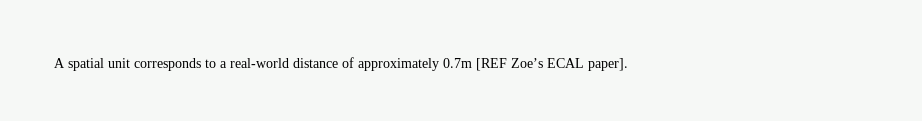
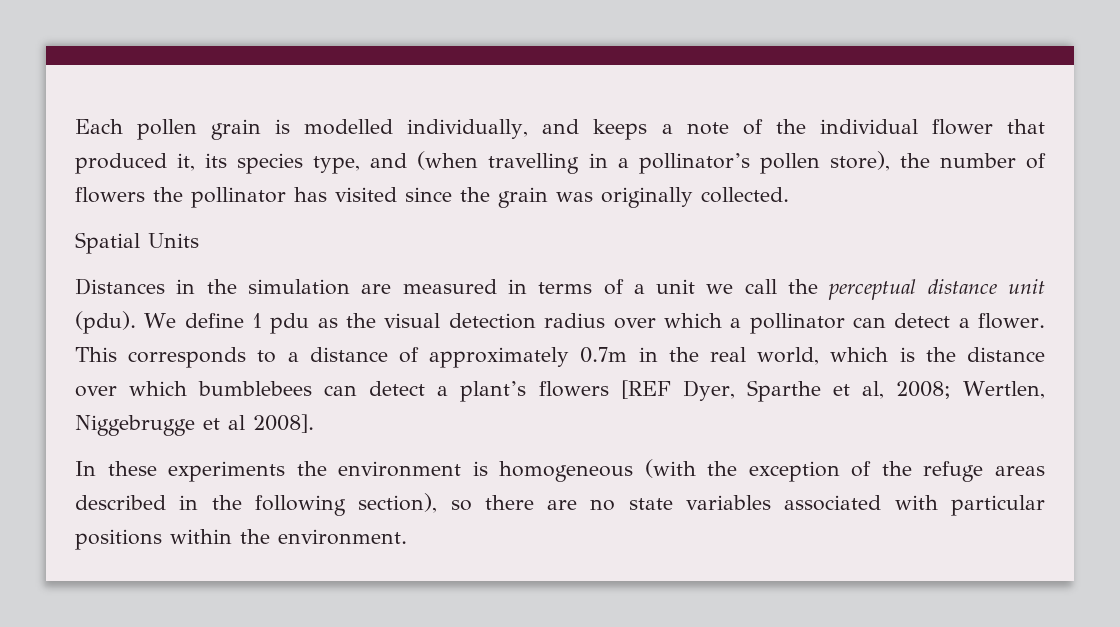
- A spatial unit corresponds to a real-world distance of approximately 0.7m [REF Zoe’s ECAL paper].
+ Each pollen grain is modelled individually, and keeps a note of the individual flower that produced it, its species type, and (when travelling in a pollinator’s pollen store), the number of flowers the pollinator has visited since the grain was originally collected.
+ Spatial Units
+ Distances in the simulation are measured in terms of a unit we call the perceptual distance unit (pdu). We define 1 pdu as the visual detection radius over which a pollinator can detect a flower. This corresponds to a distance of approximately 0.7m in the real world, which is the distance over which bumblebees can detect a plant’s flowers [REF Dyer, Sparthe et al, 2008; Wertlen, Niggebrugge et al 2008].
+ In these experiments the environment is homogeneous (with the exception of the refuge areas described in the following section), so there are no state variables associated with particular positions within the environment.

